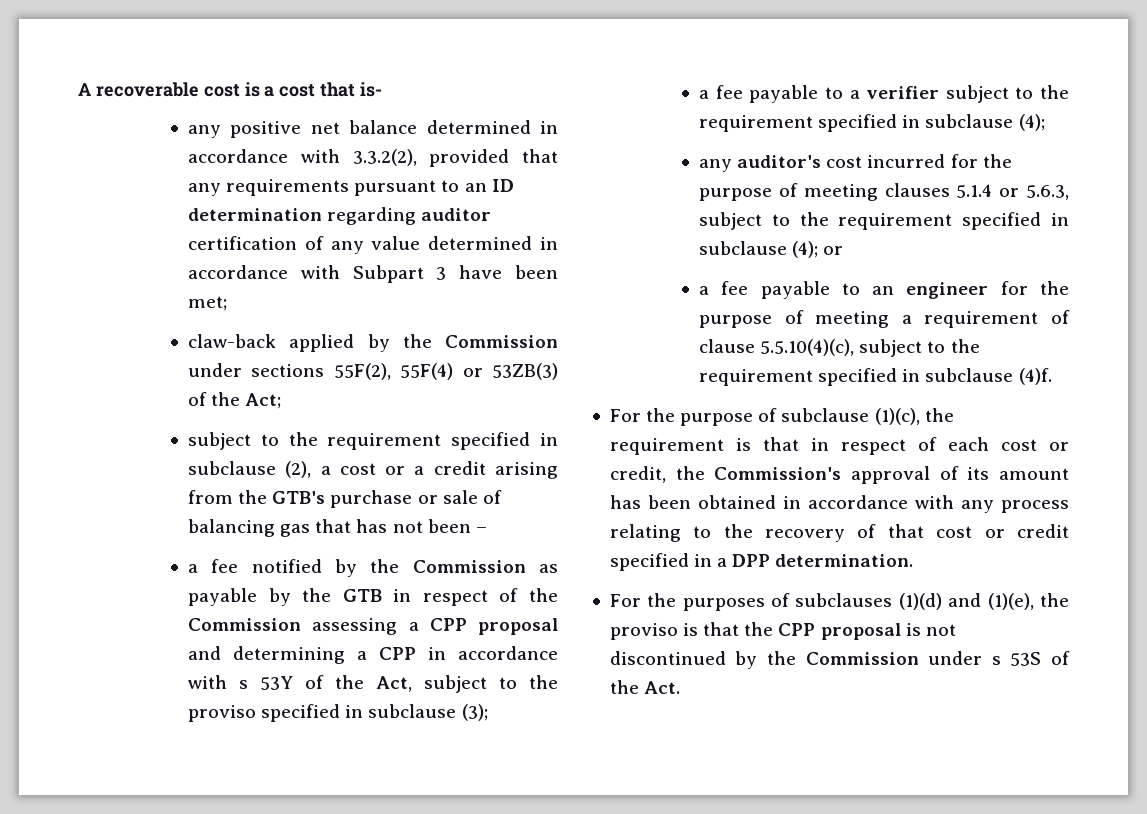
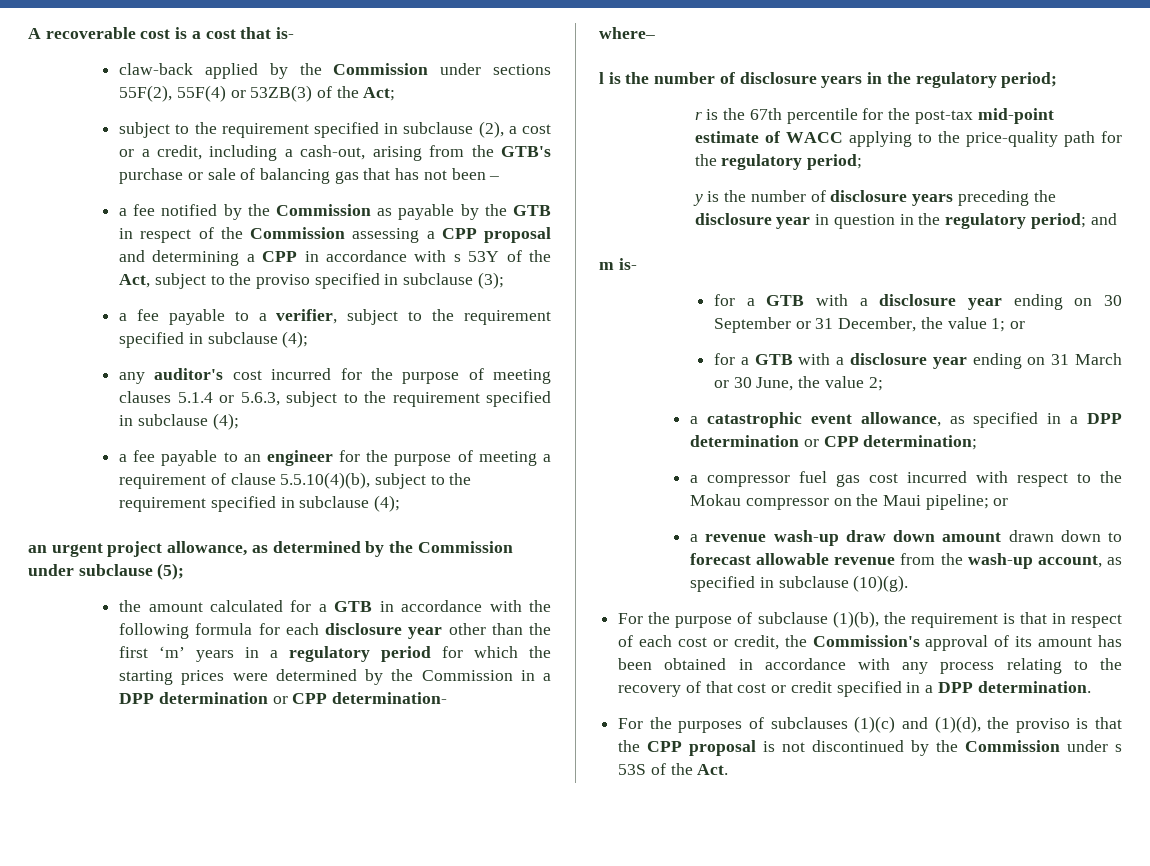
- any positive net balance determined in accordance with 3.3.2(2), provided that any requirements pursuant to an ID determination regarding auditor certification of any value determined in accordance with Subpart 3 have been met;
- subject to the requirement specified in subclause (2), a cost or a credit arising from the GTB's purchase or sale of balancing gas that has not been –
+ subject to the requirement specified in subclause (2), a cost or a credit, including a cash-out, arising from the GTB's purchase or sale of balancing gas that has not been –
- a fee payable to a verifier subject to the requirement specified in subclause (4);
+ a fee payable to a verifier, subject to the requirement specified in subclause (4);
- any auditor's cost incurred for the purpose of meeting clauses 5.1.4 or 5.6.3, subject to the requirement specified in subclause (4); or
+ any auditor's cost incurred for the purpose of meeting clauses 5.1.4 or 5.6.3, subject to the requirement specified in subclause (4);
- a fee payable to an engineer for the purpose of meeting a requirement of clause 5.5.10(4)(c), subject to the requirement specified in subclause (4)f.
+ a fee payable to an engineer for the purpose of meeting a requirement of clause 5.5.10(4)(b), subject to the requirement specified in subclause (4);
+ an urgent project allowance, as determined by the Commission under subclause (5);
+ the amount calculated for a GTB in accordance with the following formula for each disclosure year other than the first ‘m’ years in a regulatory period for which the starting prices were determined by the Commission in a DPP determination or CPP determination-
+ where–
+ l is the number of disclosure years in the regulatory period;
+ r is the 67th percentile for the post-tax mid-point estimate of WACC applying to the price-quality path for the regulatory period;
+ y is the number of disclosure years preceding the disclosure year in question in the regulatory period; and
+ m is-
+ for a GTB with a disclosure year ending on 30 September or 31 December, the value 1; or
+ for a GTB with a disclosure year ending on 31 March or 30 June, the value 2;
+ a catastrophic event allowance, as specified in a DPP determination or CPP determination;
+ a compressor fuel gas cost incurred with respect to the Mokau compressor on the Maui pipeline; or
+ a revenue wash-up draw down amount drawn down to forecast allowable revenue from the wash-up account, as specified in subclause (10)(g).
- For the purpose of subclause (1)(c), the requirement is that in respect of each cost or credit, the Commission's approval of its amount has been obtained in accordance with any process relating to the recovery of that cost or credit specified in a DPP determination.
+ For the purpose of subclause (1)(b), the requirement is that in respect of each cost or credit, the Commission's approval of its amount has been obtained in accordance with any process relating to the recovery of that cost or credit specified in a DPP determination.
- For the purposes of subclauses (1)(d) and (1)(e), the proviso is that the CPP proposal is not discontinued by the Commission under s 53S of the Act.
+ For the purposes of subclauses (1)(c) and (1)(d), the proviso is that the CPP proposal is not discontinued by the Commission under s 53S of the Act.

